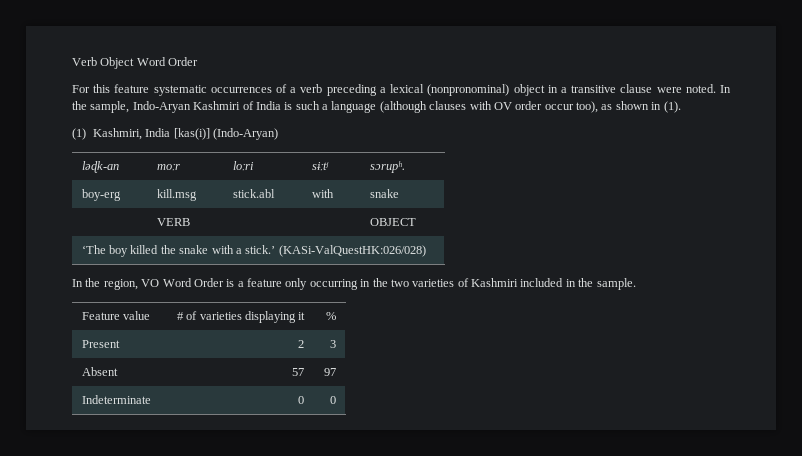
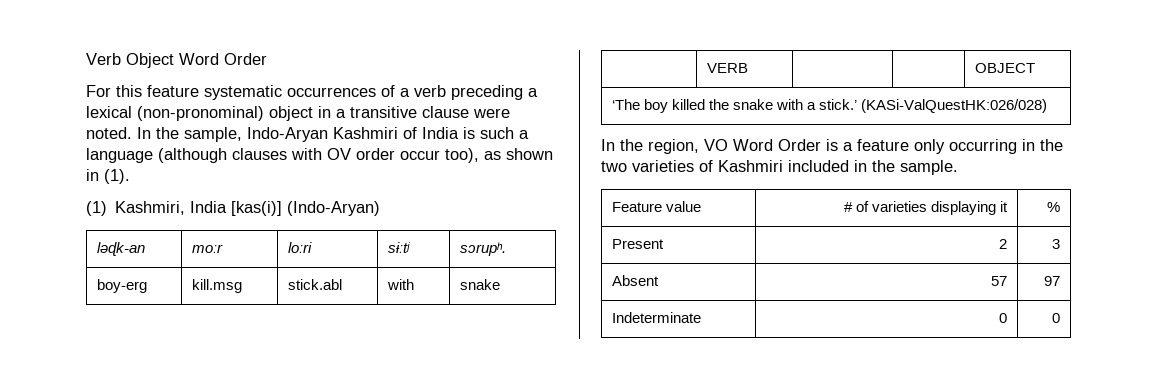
- For this feature systematic occurrences of a verb preceding a lexical (nonpronominal) object in a transitive clause were noted.
+ For this feature systematic occurrences of a verb preceding a lexical (non-pronominal) object in a transitive clause were noted.

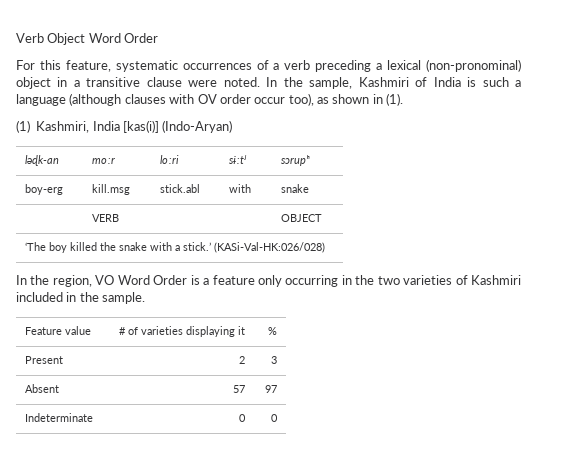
- For this feature systematic occurrences of a verb preceding a lexical (non-pronominal) object in a transitive clause were noted.
+ For this feature, systematic occurrences of a verb preceding a lexical (non-pronominal) object in a transitive clause were noted.
- In the sample, Indo-Aryan Kashmiri of India is such a language (although clauses with OV order occur too), as shown in (1).
+ In the sample, Kashmiri of India is such a language (although clauses with OV order occur too), as shown in (1).
- ləɖk-an | moːr | loːri | sɨːtʲ | sɔrupʰ.
+ ləɖk-an | moːr | loːri | sɨːtʲ | sɔrupʰ
- ‘The boy killed the snake with a stick.’ (KASi-ValQuestHK:026/028)
+ ‘The boy killed the snake with a stick.’ (KASi-Val-HK:026/028)

